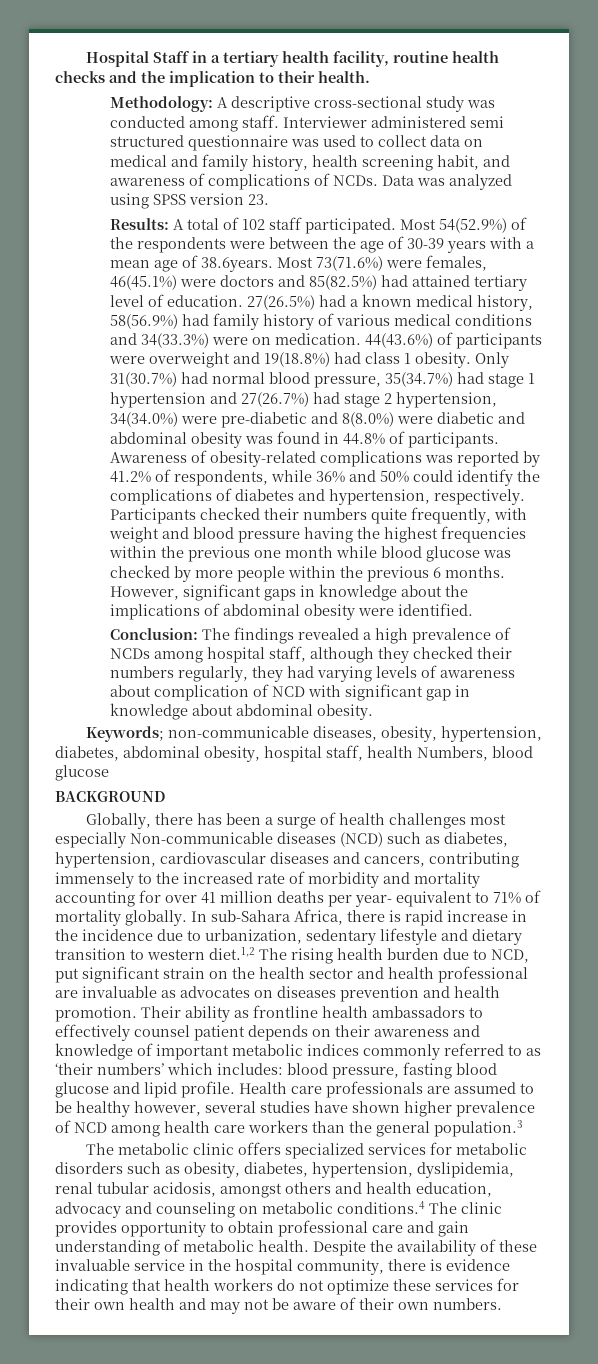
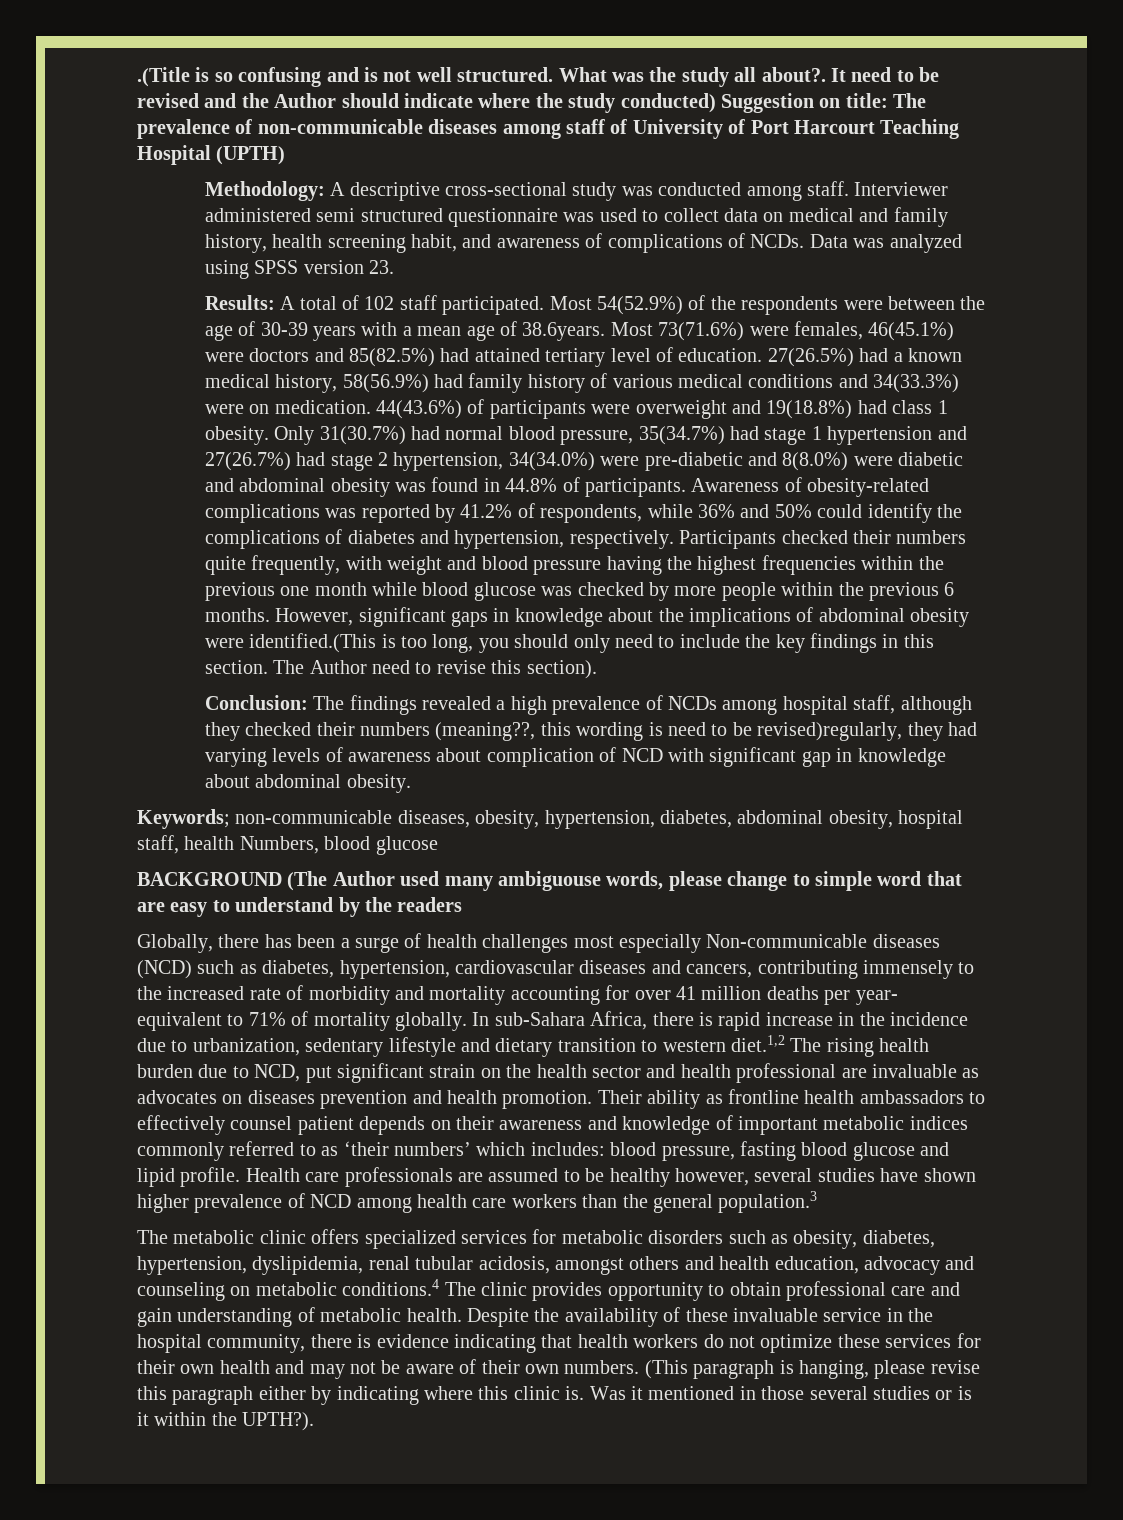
- Hospital Staff in a tertiary health facility, routine health checks and the implication to their health.
+ .(Title is so confusing and is not well structured. What was the study all about?. It need to be revised and the Author should indicate where the study conducted) Suggestion on title: The prevalence of non-communicable diseases among staff of University of Port Harcourt Teaching Hospital (UPTH)
- However, significant gaps in knowledge about the implications of abdominal obesity were identified.
+ However, significant gaps in knowledge about the implications of abdominal obesity were identified.(This is too long, you should only need to include the key findings in this section. The Author need to revise this section).
- Conclusion: The findings revealed a high prevalence of NCDs among hospital staff, although they checked their numbers regularly, they had varying levels of awareness about complication of NCD with significant gap in knowledge about abdominal obesity.
+ Conclusion: The findings revealed a high prevalence of NCDs among hospital staff, although they checked their numbers (meaning??, this wording is need to be revised)regularly, they had varying levels of awareness about complication of NCD with significant gap in knowledge about abdominal obesity.
- BACKGROUND
+ BACKGROUND (The Author used many ambiguouse words, please change to simple word that are easy to understand by the readers
+ (This paragraph is hanging, please revise this paragraph either by indicating where this clinic is. Was it mentioned in those several studies or is it within the UPTH?).

